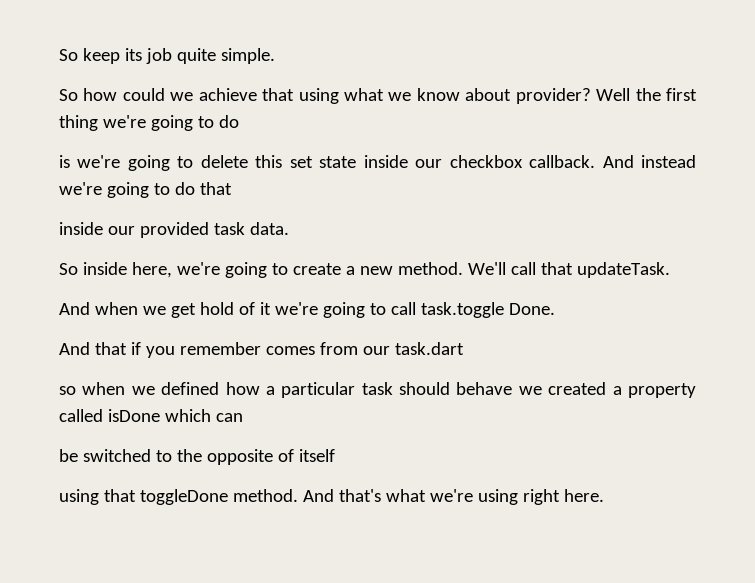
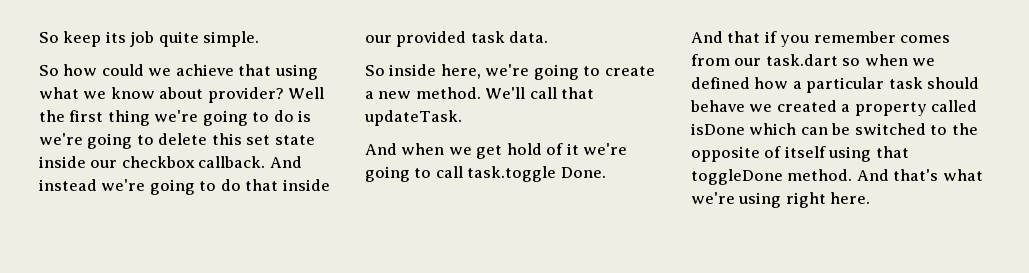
- Well the first thing we're going to do
- is we're going to delete this set state inside our checkbox callback.
+ Well the first thing we're going to do is we're going to delete this set state inside our checkbox callback.
- And instead we're going to do that
- inside our provided task data.
+ And instead we're going to do that inside our provided task data.
- And that if you remember comes from our task.dart
- so when we defined how a particular task should behave we created a property called isDone which can
- be switched to the opposite of itself
- using that toggleDone method.
+ And that if you remember comes from our task.dart so when we defined how a particular task should behave we created a property called isDone which can be switched to the opposite of itself using that toggleDone method.

